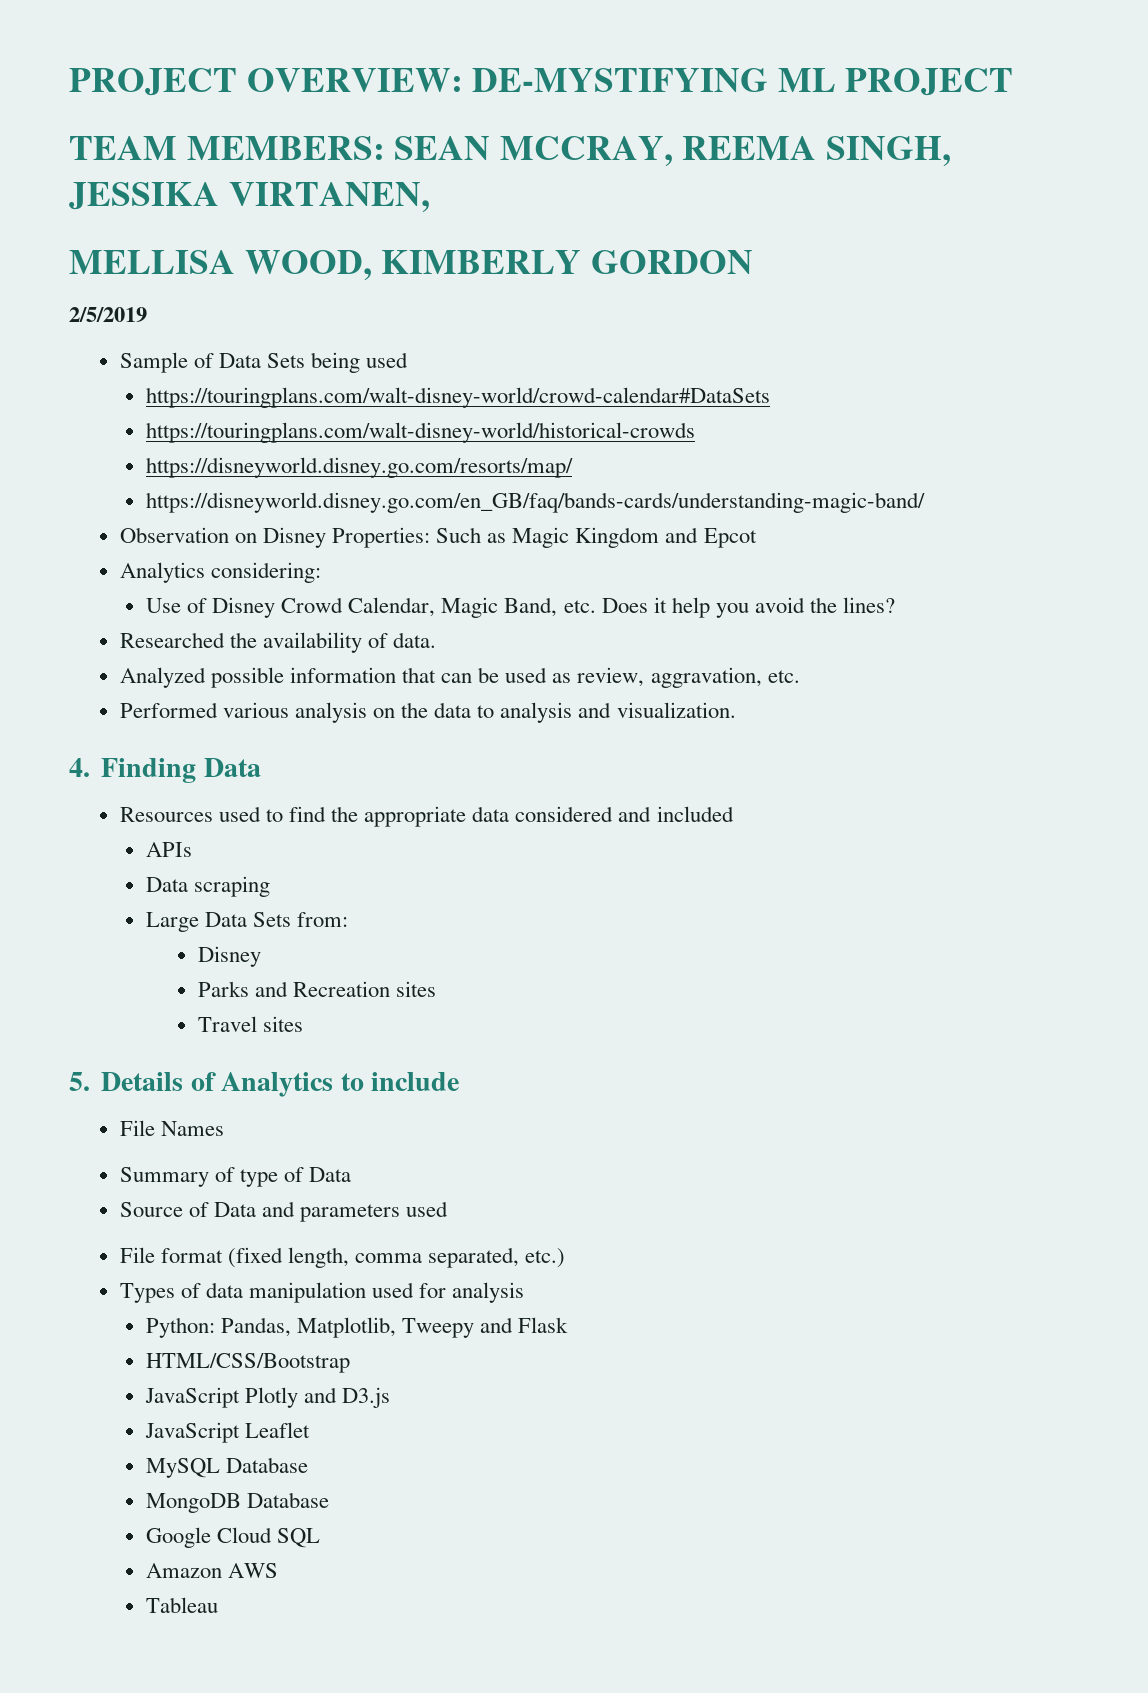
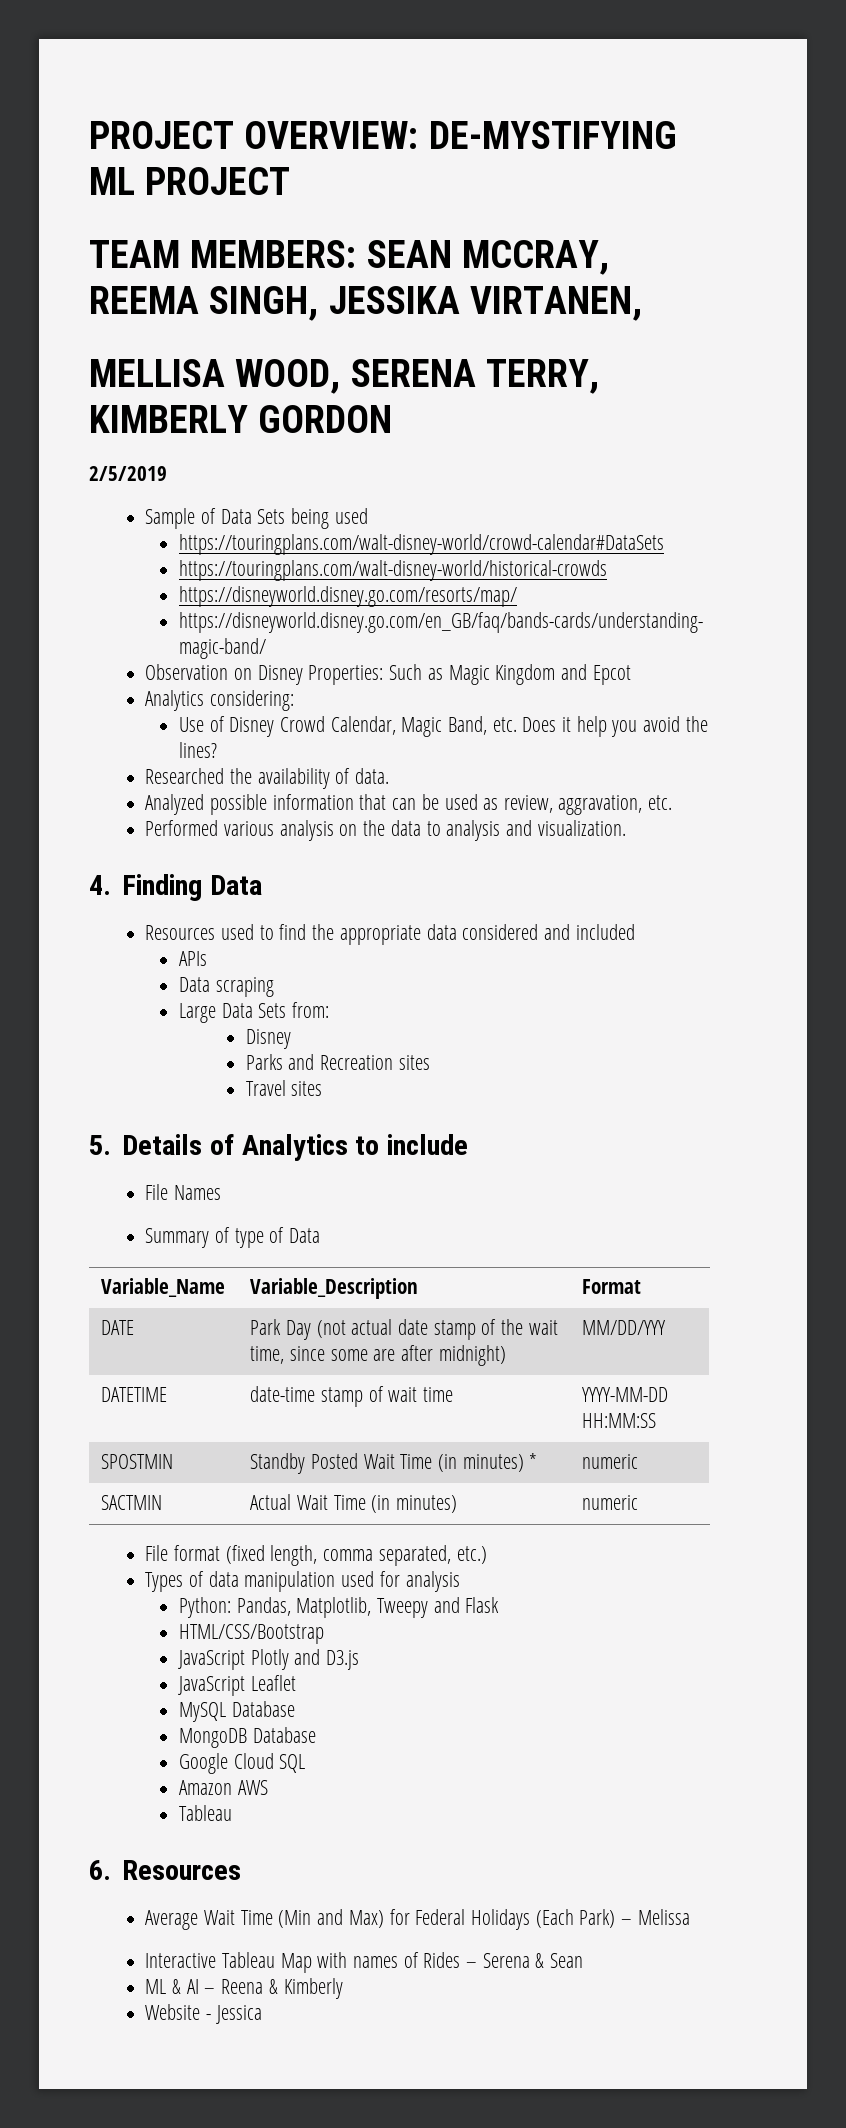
- MELLISA WOOD, KIMBERLY GORDON
+ MELLISA WOOD, SERENA TERRY, KIMBERLY GORDON
- Source of Data and parameters used
+ Variable_Name | Variable_Description | Format
+ DATE | Park Day (not actual date stamp of the wait time, since some are after midnight) | MM/DD/YYY
+ DATETIME | date-time stamp of wait time | YYYY-MM-DD HH:MM:SS
+ SPOSTMIN | Standby Posted Wait Time (in minutes) * | numeric
+ SACTMIN | Actual Wait Time (in minutes) | numeric
+ 6. Resources
+ Average Wait Time (Min and Max) for Federal Holidays (Each Park) – Melissa
+ Interactive Tableau Map with names of Rides – Serena & Sean
+ ML & AI – Reena & Kimberly
+ Website - Jessica

